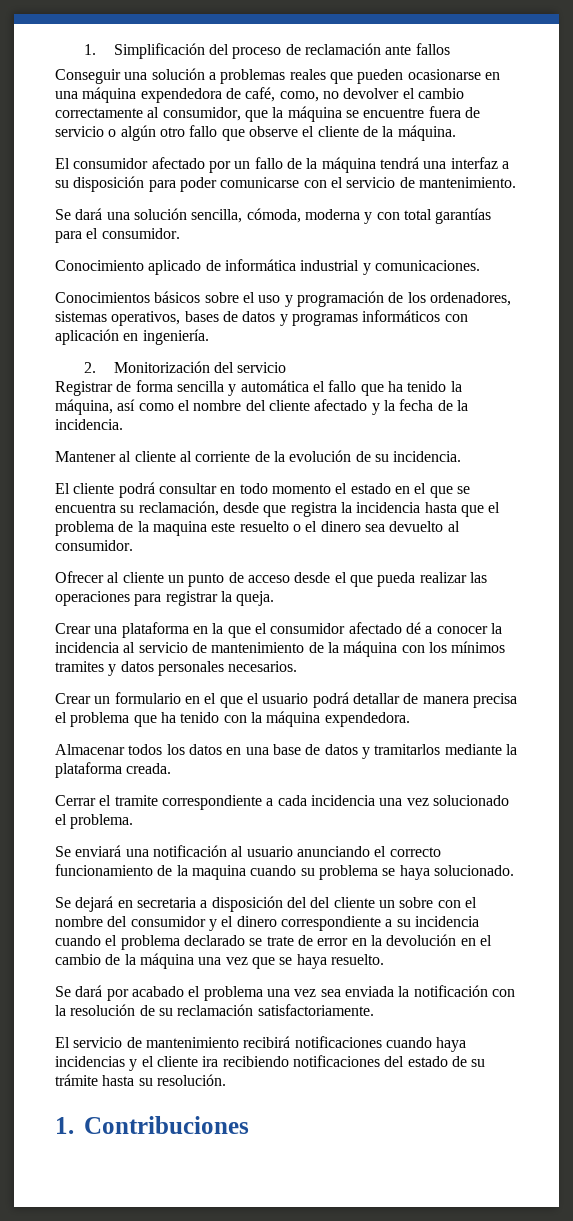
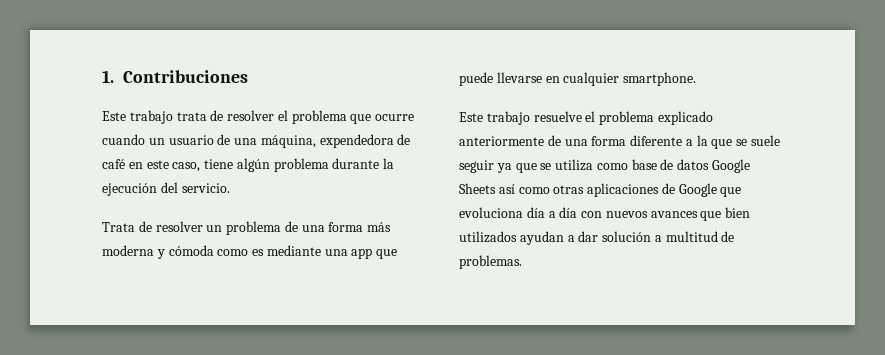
- 1. Simplificación del proceso de reclamación ante fallos
- Conseguir una solución a problemas reales que pueden ocasionarse en una máquina expendedora de café, como, no devolver el cambio correctamente al consumidor, que la máquina se encuentre fuera de servicio o algún otro fallo que observe el cliente de la máquina.
- El consumidor afectado por un fallo de la máquina tendrá una interfaz a su disposición para poder comunicarse con el servicio de mantenimiento.
- Se dará una solución sencilla, cómoda, moderna y con total garantías para el consumidor.
- Conocimiento aplicado de informática industrial y comunicaciones.
- Conocimientos básicos sobre el uso y programación de los ordenadores, sistemas operativos, bases de datos y programas informáticos con aplicación en ingeniería.
- 2. Monitorización del servicio
- Registrar de forma sencilla y automática el fallo que ha tenido la máquina, así como el nombre del cliente afectado y la fecha de la incidencia.
- Mantener al cliente al corriente de la evolución de su incidencia.
- El cliente podrá consultar en todo momento el estado en el que se encuentra su reclamación, desde que registra la incidencia hasta que el problema de la maquina este resuelto o el dinero sea devuelto al consumidor.
- Ofrecer al cliente un punto de acceso desde el que pueda realizar las operaciones para registrar la queja.
- Crear una plataforma en la que el consumidor afectado dé a conocer la incidencia al servicio de mantenimiento de la máquina con los mínimos tramites y datos personales necesarios.
- Crear un formulario en el que el usuario podrá detallar de manera precisa el problema que ha tenido con la máquina expendedora.
- Almacenar todos los datos en una base de datos y tramitarlos mediante la plataforma creada.
- Cerrar el tramite correspondiente a cada incidencia una vez solucionado el problema.
- Se enviará una notificación al usuario anunciando el correcto funcionamiento de la maquina cuando su problema se haya solucionado.
- Se dejará en secretaria a disposición del del cliente un sobre con el nombre del consumidor y el dinero correspondiente a su incidencia cuando el problema declarado se trate de error en la devolución en el cambio de la máquina una vez que se haya resuelto.
- Se dará por acabado el problema una vez sea enviada la notificación con la resolución de su reclamación satisfactoriamente.
- El servicio de mantenimiento recibirá notificaciones cuando haya incidencias y el cliente ira recibiendo notificaciones del estado de su trámite hasta su resolución.
  1. Contribuciones
+ Este trabajo trata de resolver el problema que ocurre cuando un usuario de una máquina, expendedora de café en este caso, tiene algún problema durante la ejecución del servicio.
+ Trata de resolver un problema de una forma más moderna y cómoda como es mediante una app que puede llevarse en cualquier smartphone.
+ Este trabajo resuelve el problema explicado anteriormente de una forma diferente a la que se suele seguir ya que se utiliza como base de datos Google Sheets así como otras aplicaciones de Google que evoluciona día a día con nuevos avances que bien utilizados ayudan a dar solución a multitud de problemas.

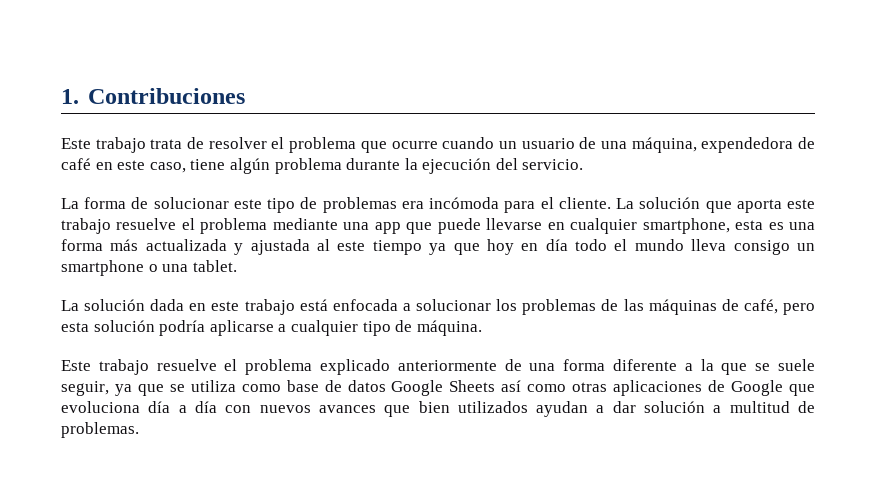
- Trata de resolver un problema de una forma más moderna y cómoda como es mediante una app que puede llevarse en cualquier smartphone.
+ La forma de solucionar este tipo de problemas era incómoda para el cliente. La solución que aporta este trabajo resuelve el problema mediante una app que puede llevarse en cualquier smartphone, esta es una forma más actualizada y ajustada al este tiempo ya que hoy en día todo el mundo lleva consigo un smartphone o una tablet.
+ La solución dada en este trabajo está enfocada a solucionar los problemas de las máquinas de café, pero esta solución podría aplicarse a cualquier tipo de máquina.
- Este trabajo resuelve el problema explicado anteriormente de una forma diferente a la que se suele seguir ya que se utiliza como base de datos Google Sheets así como otras aplicaciones de Google que evoluciona día a día con nuevos avances que bien utilizados ayudan a dar solución a multitud de problemas.
+ Este trabajo resuelve el problema explicado anteriormente de una forma diferente a la que se suele seguir, ya que se utiliza como base de datos Google Sheets así como otras aplicaciones de Google que evoluciona día a día con nuevos avances que bien utilizados ayudan a dar solución a multitud de problemas.

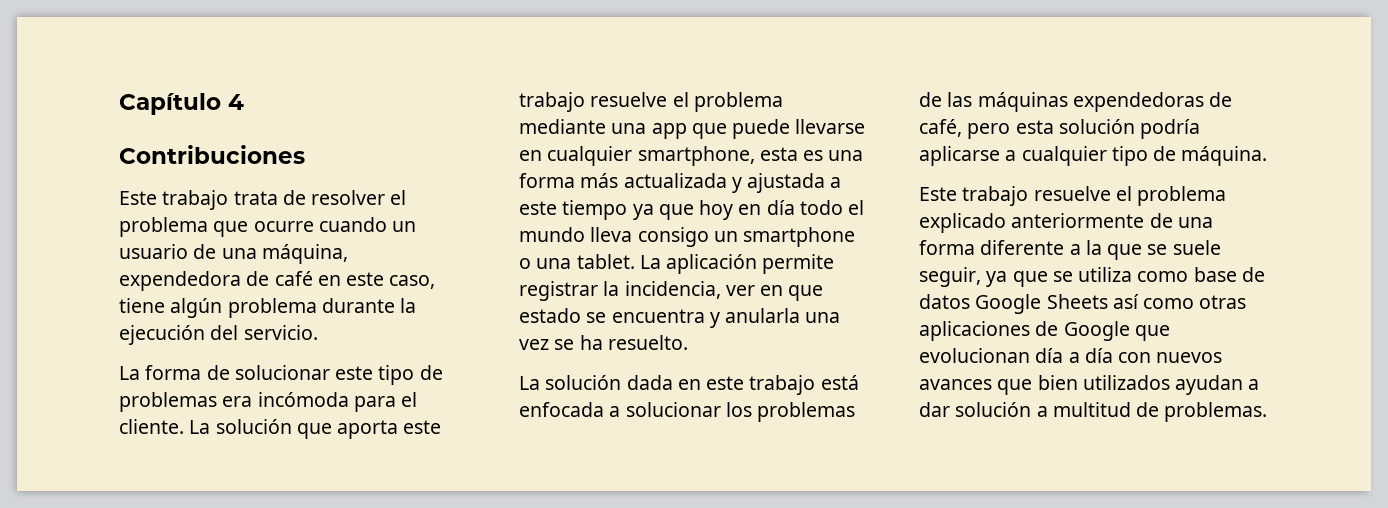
- 1. Contribuciones
+ Capítulo 4
+ Contribuciones
- La solución que aporta este trabajo resuelve el problema mediante una app que puede llevarse en cualquier smartphone, esta es una forma más actualizada y ajustada al este tiempo ya que hoy en día todo el mundo lleva consigo un smartphone o una tablet.
+ La solución que aporta este trabajo resuelve el problema mediante una app que puede llevarse en cualquier smartphone, esta es una forma más actualizada y ajustada a este tiempo ya que hoy en día todo el mundo lleva consigo un smartphone o una tablet. La aplicación permite registrar la incidencia, ver en que estado se encuentra y anularla una vez se ha resuelto.
- La solución dada en este trabajo está enfocada a solucionar los problemas de las máquinas de café, pero esta solución podría aplicarse a cualquier tipo de máquina.
+ La solución dada en este trabajo está enfocada a solucionar los problemas de las máquinas expendedoras de café, pero esta solución podría aplicarse a cualquier tipo de máquina.
- Este trabajo resuelve el problema explicado anteriormente de una forma diferente a la que se suele seguir, ya que se utiliza como base de datos Google Sheets así como otras aplicaciones de Google que evoluciona día a día con nuevos avances que bien utilizados ayudan a dar solución a multitud de problemas.
+ Este trabajo resuelve el problema explicado anteriormente de una forma diferente a la que se suele seguir, ya que se utiliza como base de datos Google Sheets así como otras aplicaciones de Google que evolucionan día a día con nuevos avances que bien utilizados ayudan a dar solución a multitud de problemas.

